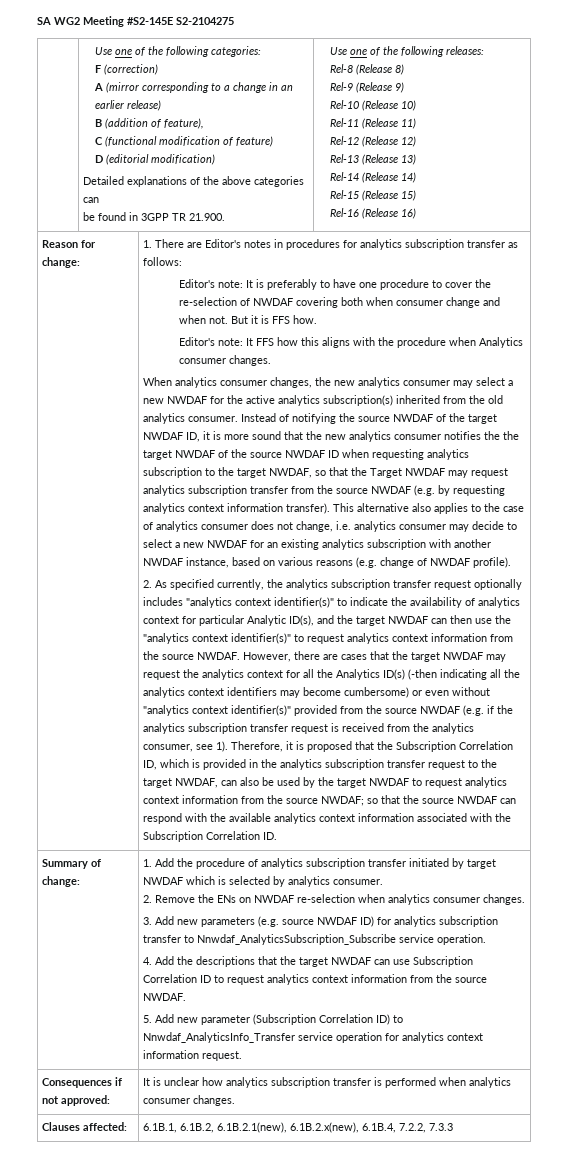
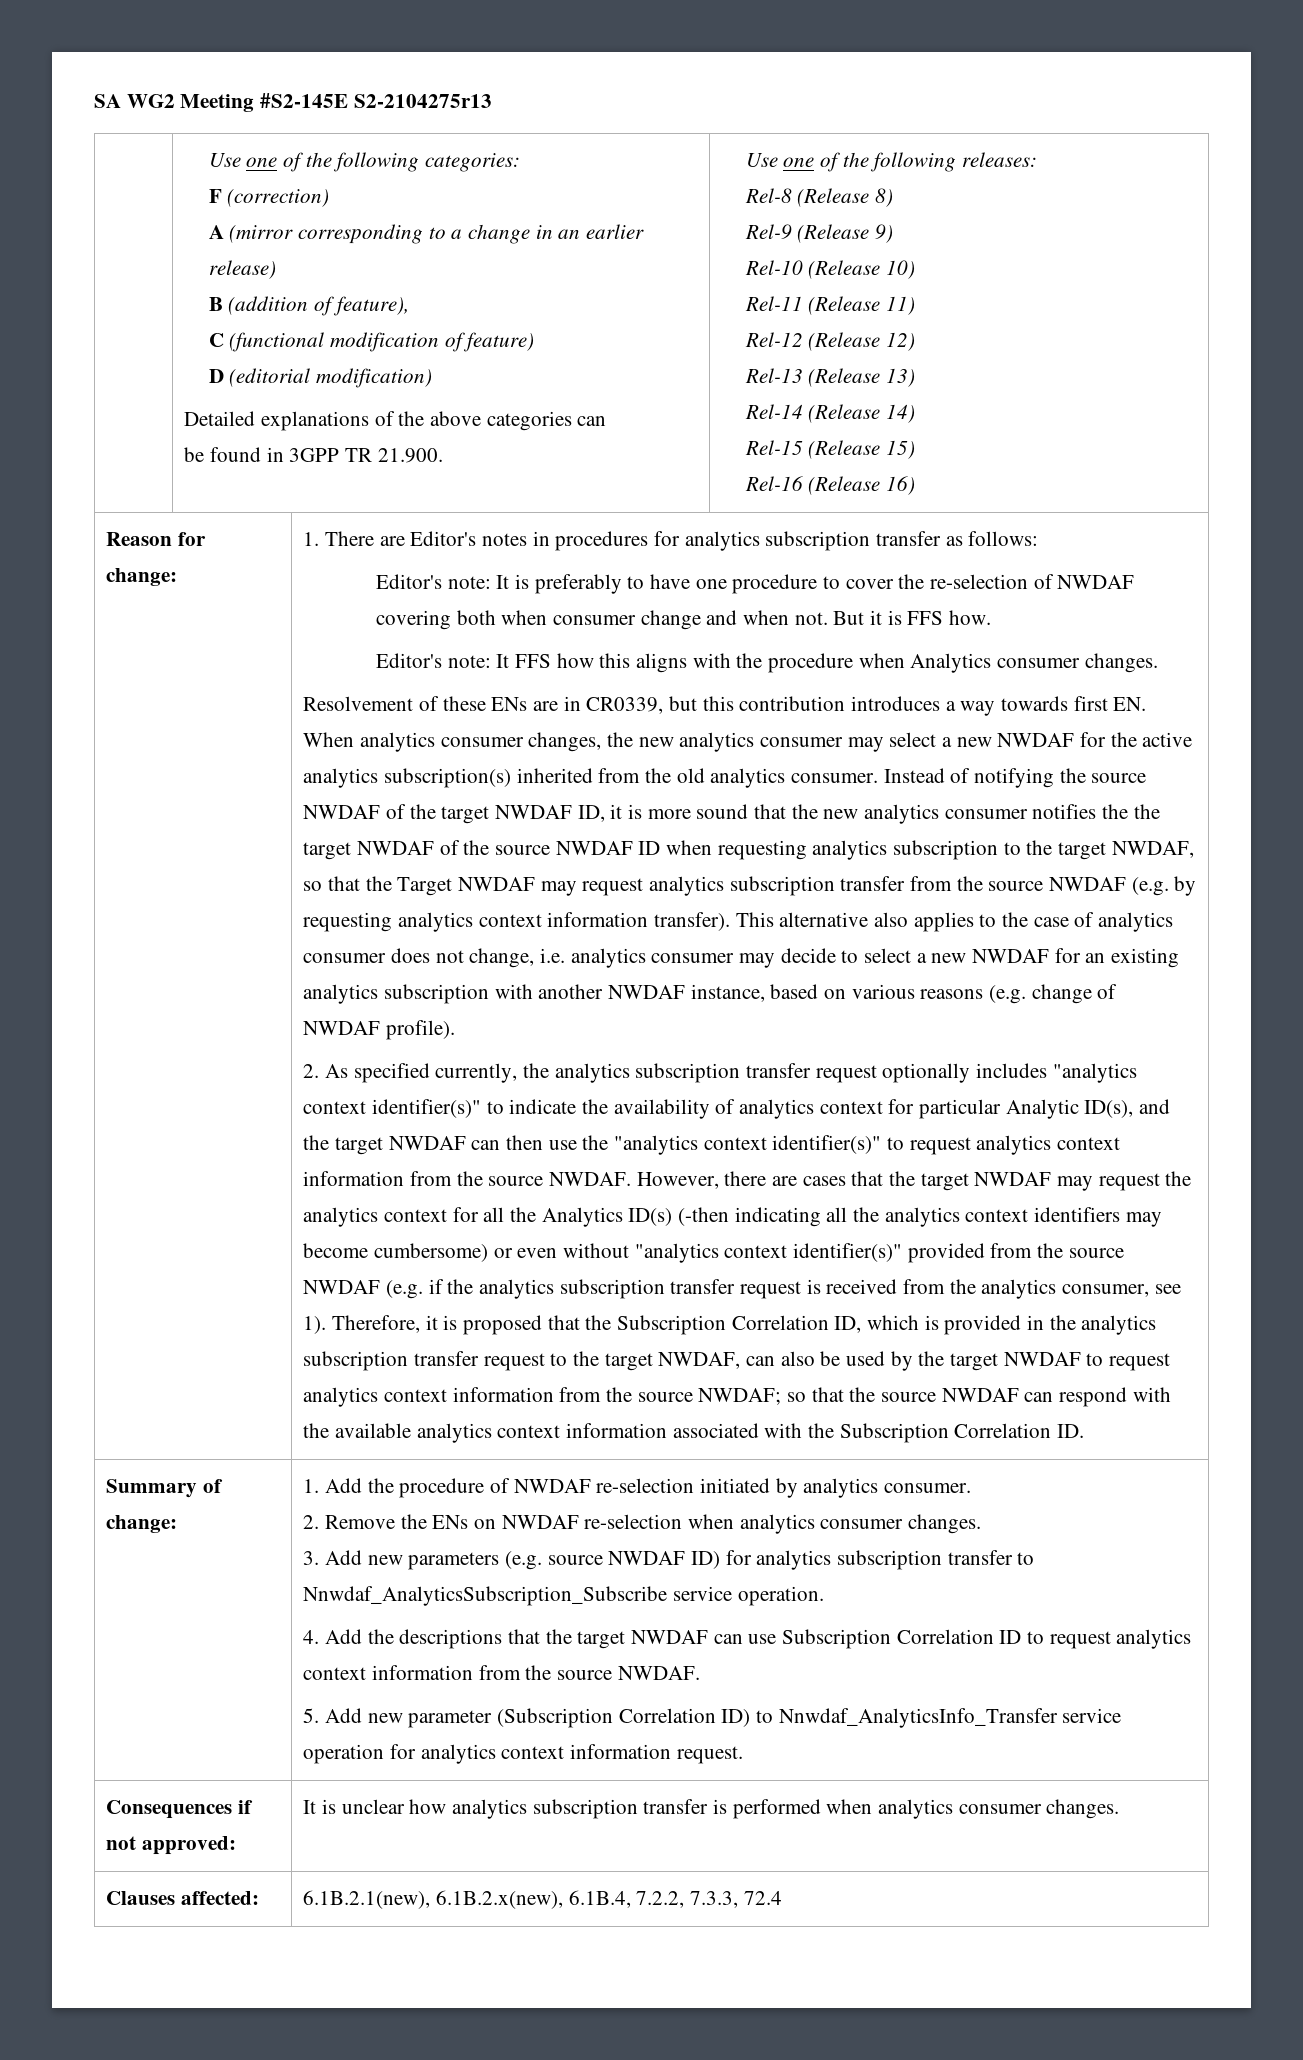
- SA WG2 Meeting #S2-145E S2-2104275
+ SA WG2 Meeting #S2-145E S2-2104275r13
- When analytics consumer changes, the new analytics consumer may select a new NWDAF for the active analytics subscription(s) inherited from the old analytics consumer.
+ Resolvement of these ENs are in CR0339, but this contribution introduces a way towards first EN. When analytics consumer changes, the new analytics consumer may select a new NWDAF for the active analytics subscription(s) inherited from the old analytics consumer.
- 1. Add the procedure of analytics subscription transfer initiated by target NWDAF which is selected by analytics consumer.
+ 1. Add the procedure of NWDAF re-selection initiated by analytics consumer.
- Clauses affected: | 6.1B.1, 6.1B.2, 6.1B.2.1(new), 6.1B.2.x(new), 6.1B.4, 7.2.2, 7.3.3
+ Clauses affected: | 6.1B.2.1(new), 6.1B.2.x(new), 6.1B.4, 7.2.2, 7.3.3, 72.4

